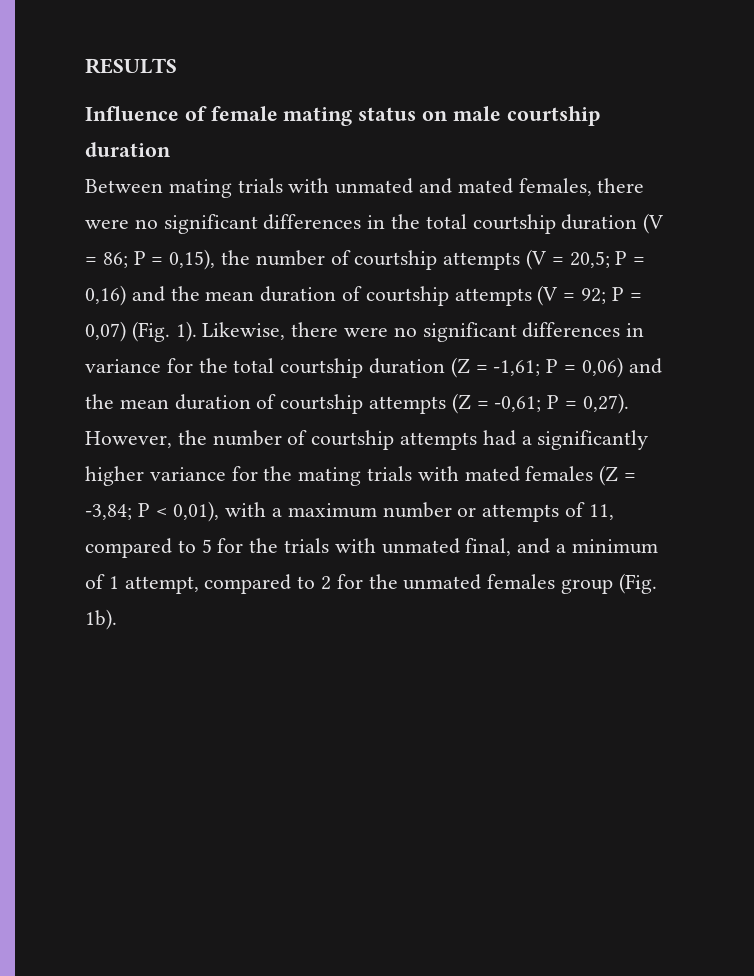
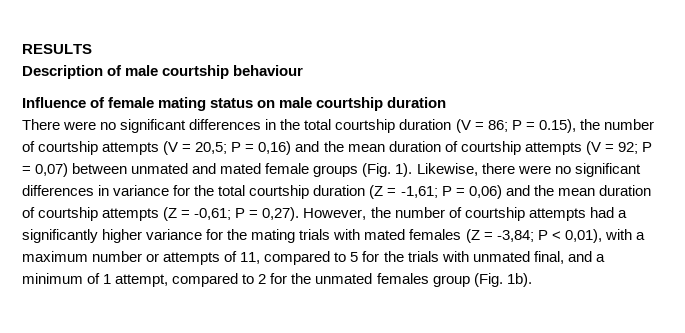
+ Description of male courtship behaviour
- Between mating trials with unmated and mated females, there were no significant differences in the total courtship duration (V = 86; P = 0,15), the number of courtship attempts (V = 20,5; P = 0,16) and the mean duration of courtship attempts (V = 92; P = 0,07) (Fig. 1).
+ There were no significant differences in the total courtship duration (V = 86; P = 0.15), the number of courtship attempts (V = 20,5; P = 0,16) and the mean duration of courtship attempts (V = 92; P = 0,07) between unmated and mated female groups (Fig. 1).

